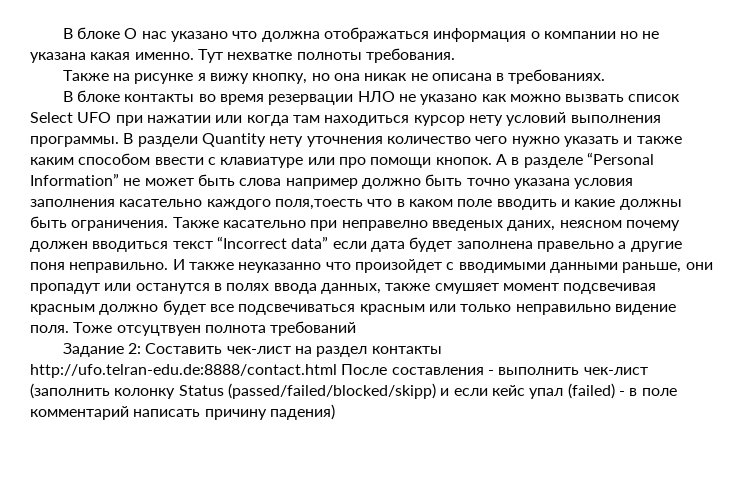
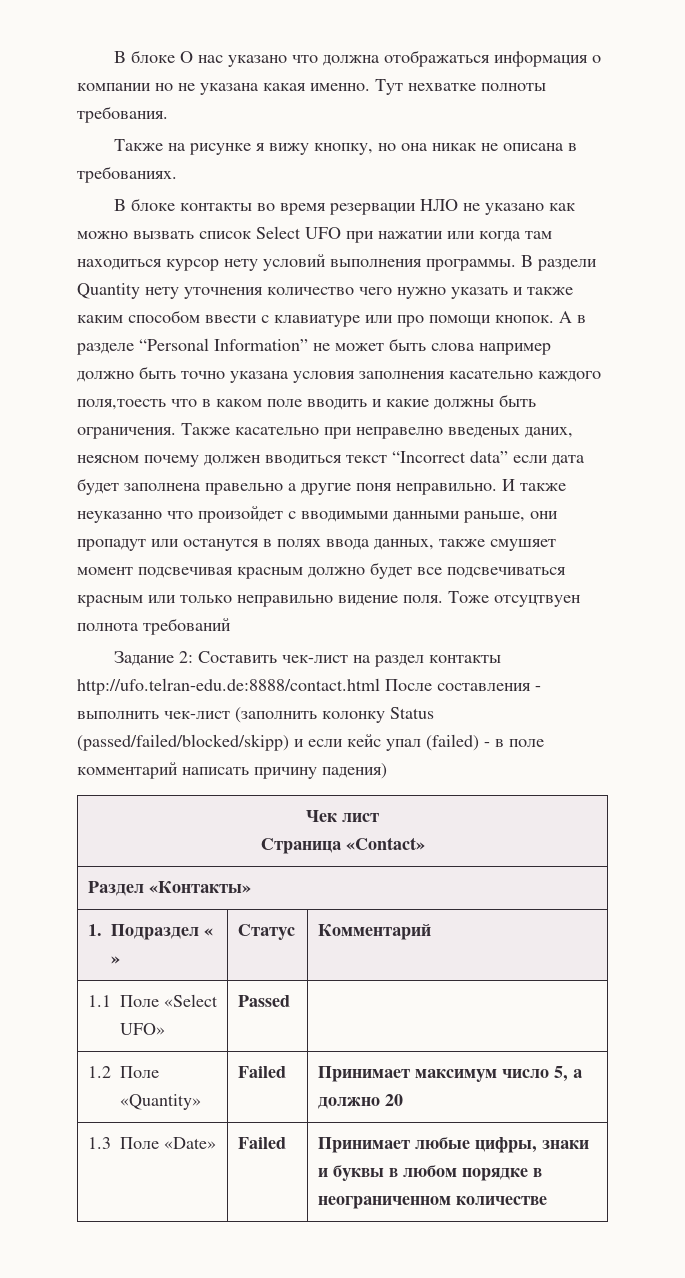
+ Чек лист
+ Страница «Contact»
+ Раздел «Контакты»
+ 1. Подраздел « » | Статус | Комментарий
+ 1.1 Поле «Select UFO» | Passed |
+ 1.2 Поле «Quantity» | Failed | Принимает максимум число 5, а должно 20
+ 1.3 Поле «Date» | Failed | Принимает любые цифры, знаки и буквы в любом порядке в неограниченном количестве

